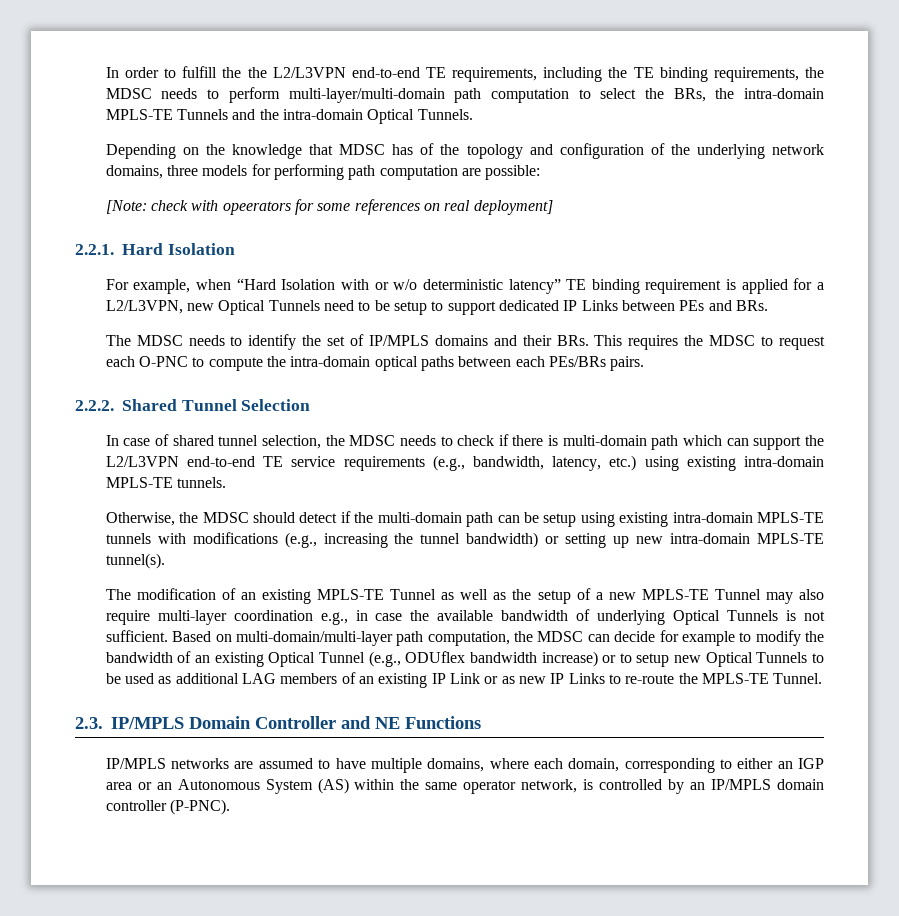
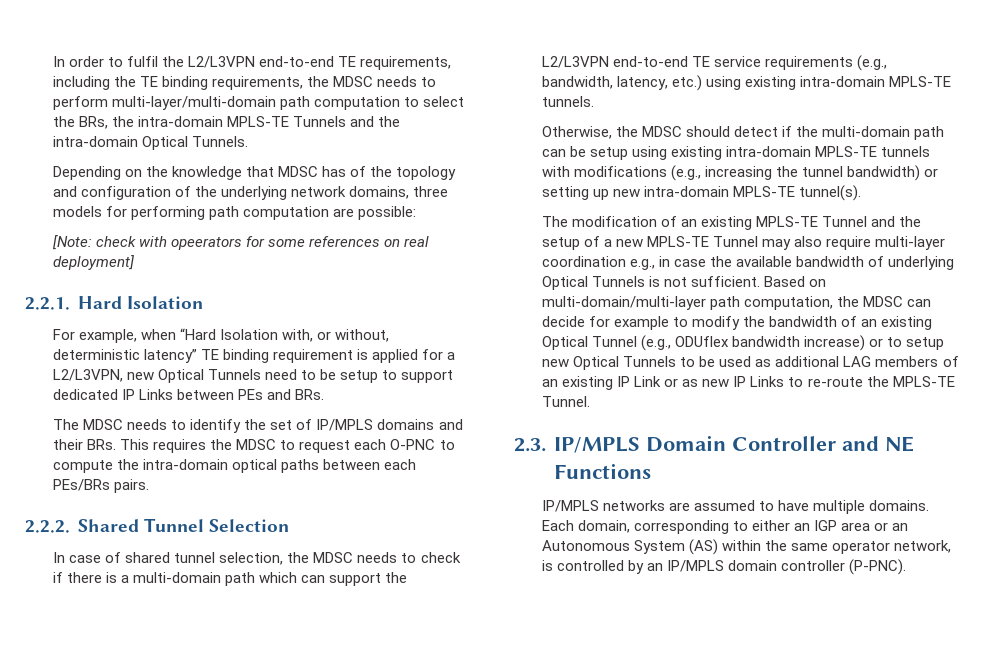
- In order to fulfill the the L2/L3VPN end-to-end TE requirements, including the TE binding requirements, the MDSC needs to perform multi-layer/multi-domain path computation to select the BRs, the intra-domain MPLS-TE Tunnels and the intra-domain Optical Tunnels.
+ In order to fulfil the L2/L3VPN end-to-end TE requirements, including the TE binding requirements, the MDSC needs to perform multi-layer/multi-domain path computation to select the BRs, the intra-domain MPLS-TE Tunnels and the intra-domain Optical Tunnels.
- For example, when “Hard Isolation with or w/o deterministic latency” TE binding requirement is applied for a L2/L3VPN, new Optical Tunnels need to be setup to support dedicated IP Links between PEs and BRs.
+ For example, when “Hard Isolation with, or without, deterministic latency” TE binding requirement is applied for a L2/L3VPN, new Optical Tunnels need to be setup to support dedicated IP Links between PEs and BRs.
- In case of shared tunnel selection, the MDSC needs to check if there is multi-domain path which can support the L2/L3VPN end-to-end TE service requirements (e.g., bandwidth, latency, etc.) using existing intra-domain MPLS-TE tunnels.
+ In case of shared tunnel selection, the MDSC needs to check if there is a multi-domain path which can support the L2/L3VPN end-to-end TE service requirements (e.g., bandwidth, latency, etc.) using existing intra-domain MPLS-TE tunnels.
- The modification of an existing MPLS-TE Tunnel as well as the setup of a new MPLS-TE Tunnel may also require multi-layer coordination e.g., in case the available bandwidth of underlying Optical Tunnels is not sufficient.
+ The modification of an existing MPLS-TE Tunnel and the setup of a new MPLS-TE Tunnel may also require multi-layer coordination e.g., in case the available bandwidth of underlying Optical Tunnels is not sufficient.
- IP/MPLS networks are assumed to have multiple domains, where each domain, corresponding to either an IGP area or an Autonomous System (AS) within the same operator network, is controlled by an IP/MPLS domain controller (P-PNC).
+ IP/MPLS networks are assumed to have multiple domains. Each domain, corresponding to either an IGP area or an Autonomous System (AS) within the same operator network, is controlled by an IP/MPLS domain controller (P-PNC).

